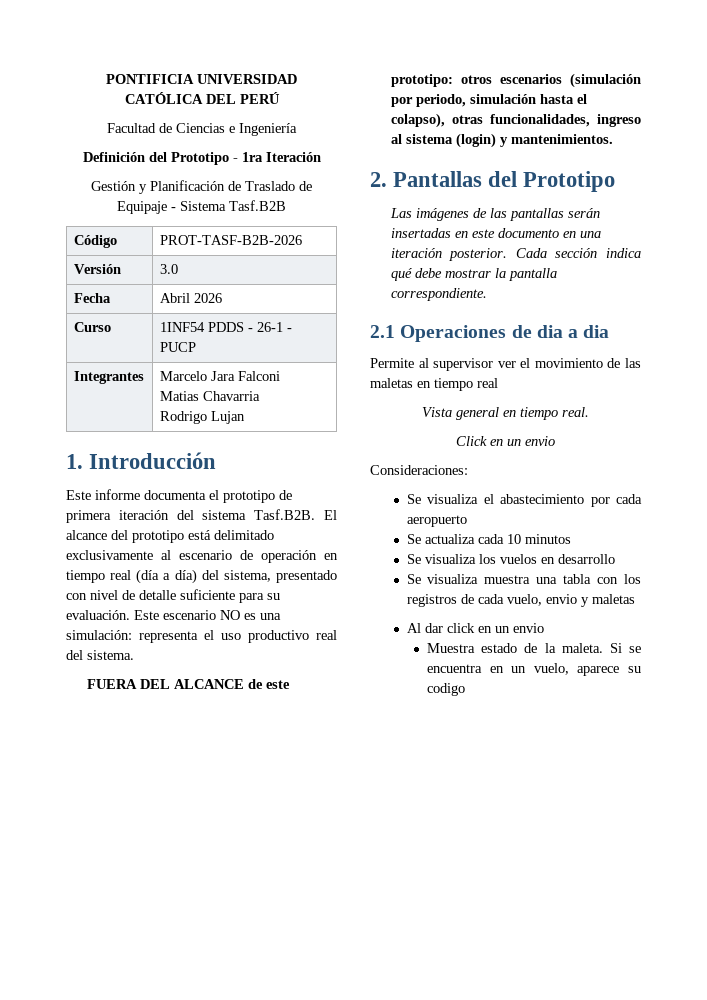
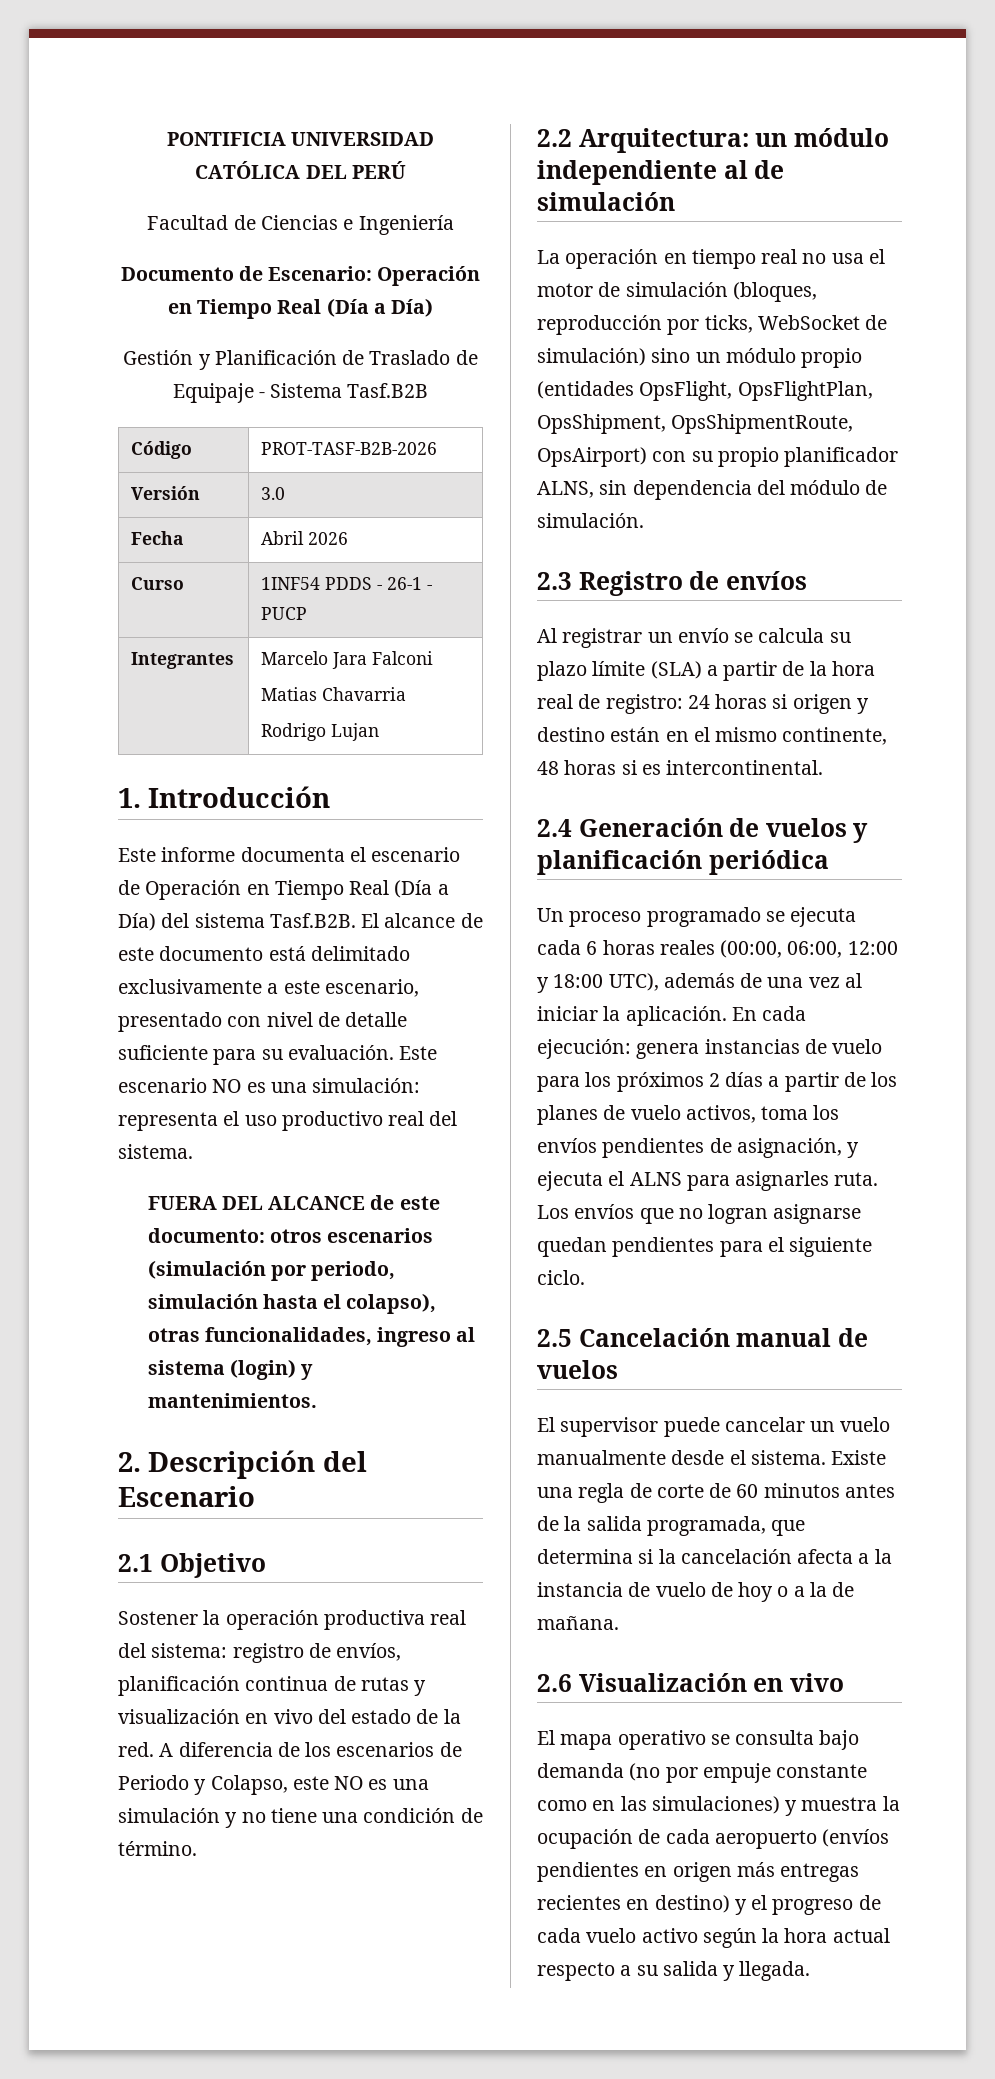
- Definición del Prototipo - 1ra Iteración
+ Documento de Escenario: Operación en Tiempo Real (Día a Día)
- Este informe documenta el prototipo de primera iteración del sistema Tasf.B2B. El alcance del prototipo está delimitado exclusivamente al escenario de operación en tiempo real (día a día) del sistema, presentado con nivel de detalle suficiente para su evaluación.
+ Este informe documenta el escenario de Operación en Tiempo Real (Día a Día) del sistema Tasf.B2B. El alcance de este documento está delimitado exclusivamente a este escenario, presentado con nivel de detalle suficiente para su evaluación.
- FUERA DEL ALCANCE de este prototipo: otros escenarios (simulación por periodo, simulación hasta el colapso), otras funcionalidades, ingreso al sistema (login) y mantenimientos.
+ FUERA DEL ALCANCE de este documento: otros escenarios (simulación por periodo, simulación hasta el colapso), otras funcionalidades, ingreso al sistema (login) y mantenimientos.
- 2. Pantallas del Prototipo
- Las imágenes de las pantallas serán insertadas en este documento en una iteración posterior. Cada sección indica qué debe mostrar la pantalla correspondiente.
- 2.1 Operaciones de dia a dia
- Permite al supervisor ver el movimiento de las maletas en tiempo real
- Vista general en tiempo real.
- Click en un envio
- Consideraciones:
- Se visualiza el abastecimiento por cada aeropuerto
- Se actualiza cada 10 minutos
- Se visualiza los vuelos en desarrollo
- Se visualiza muestra una tabla con los registros de cada vuelo, envio y maletas
- Al dar click en un envio
- Muestra estado de la maleta. Si se encuentra en un vuelo, aparece su codigo
+ 2. Descripción del Escenario
+ 2.1 Objetivo
+ Sostener la operación productiva real del sistema: registro de envíos, planificación continua de rutas y visualización en vivo del estado de la red. A diferencia de los escenarios de Periodo y Colapso, este NO es una simulación y no tiene una condición de término.
+ 2.2 Arquitectura: un módulo independiente al de simulación
+ La operación en tiempo real no usa el motor de simulación (bloques, reproducción por ticks, WebSocket de simulación) sino un módulo propio (entidades OpsFlight, OpsFlightPlan, OpsShipment, OpsShipmentRoute, OpsAirport) con su propio planificador ALNS, sin dependencia del módulo de simulación.
+ 2.3 Registro de envíos
+ Al registrar un envío se calcula su plazo límite (SLA) a partir de la hora real de registro: 24 horas si origen y destino están en el mismo continente, 48 horas si es intercontinental.
+ 2.4 Generación de vuelos y planificación periódica
+ Un proceso programado se ejecuta cada 6 horas reales (00:00, 06:00, 12:00 y 18:00 UTC), además de una vez al iniciar la aplicación. En cada ejecución: genera instancias de vuelo para los próximos 2 días a partir de los planes de vuelo activos, toma los envíos pendientes de asignación, y ejecuta el ALNS para asignarles ruta. Los envíos que no logran asignarse quedan pendientes para el siguiente ciclo.
+ 2.5 Cancelación manual de vuelos
+ El supervisor puede cancelar un vuelo manualmente desde el sistema. Existe una regla de corte de 60 minutos antes de la salida programada, que determina si la cancelación afecta a la instancia de vuelo de hoy o a la de mañana.
+ 2.6 Visualización en vivo
+ El mapa operativo se consulta bajo demanda (no por empuje constante como en las simulaciones) y muestra la ocupación de cada aeropuerto (envíos pendientes en origen más entregas recientes en destino) y el progreso de cada vuelo activo según la hora actual respecto a su salida y llegada.

